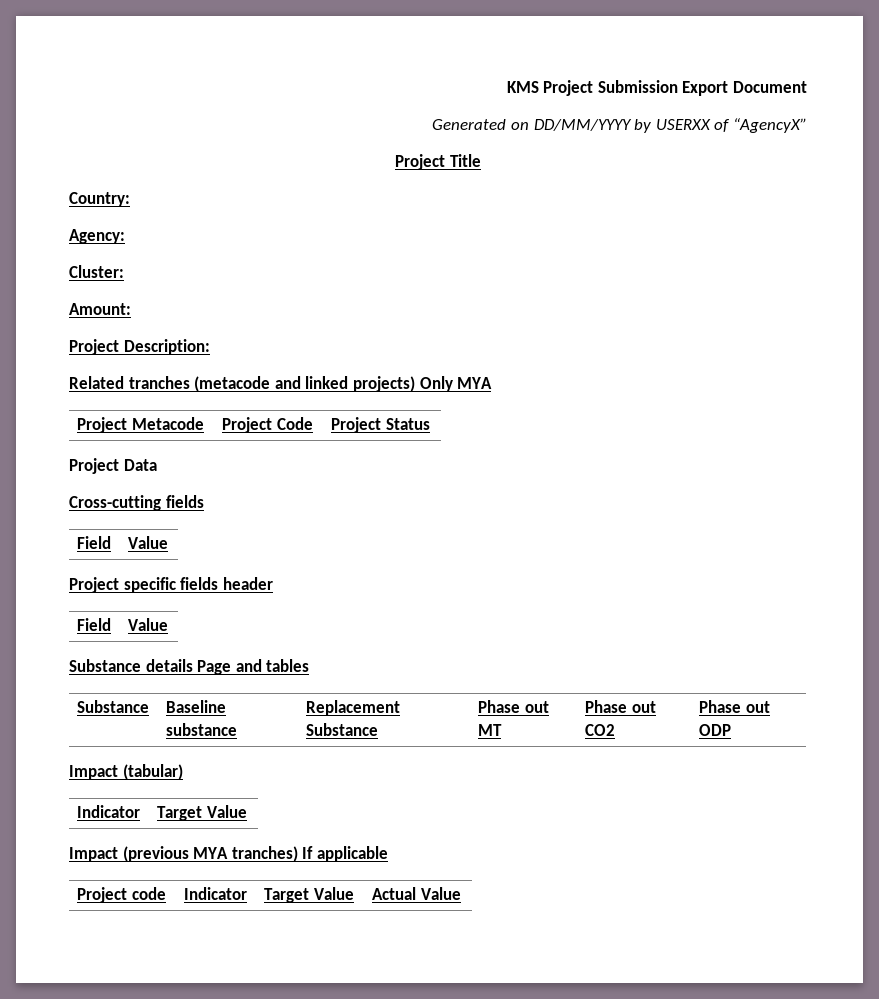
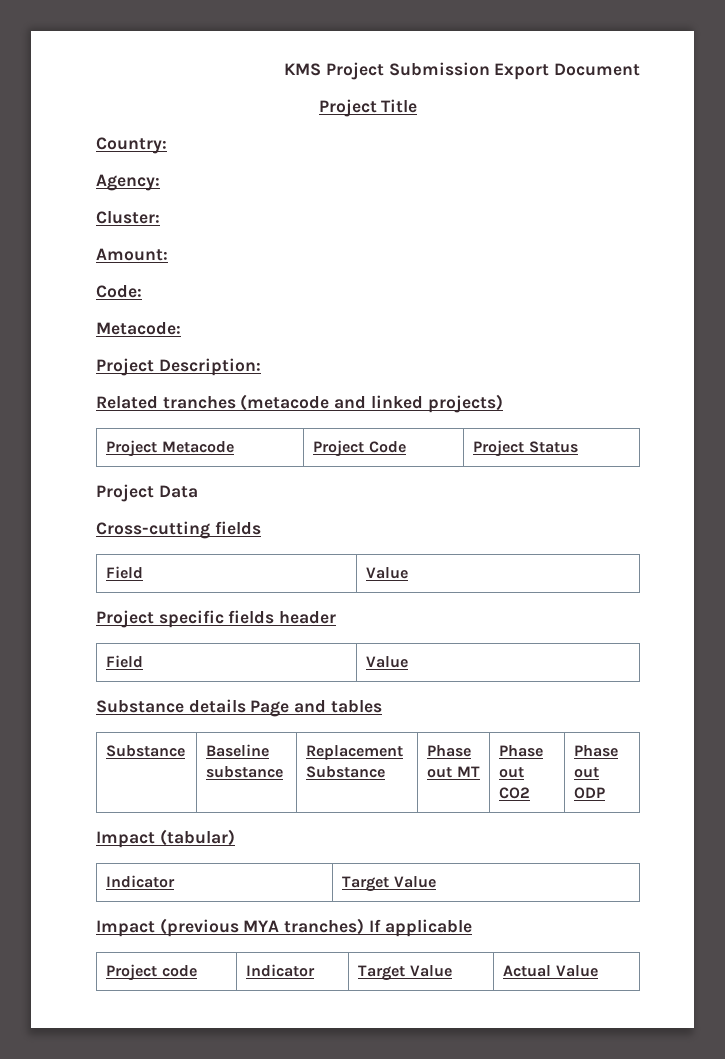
- Generated on DD/MM/YYYY by USERXX of “AgencyX”
+ Code:
+ Metacode:
- Related tranches (metacode and linked projects) Only MYA
+ Related tranches (metacode and linked projects)

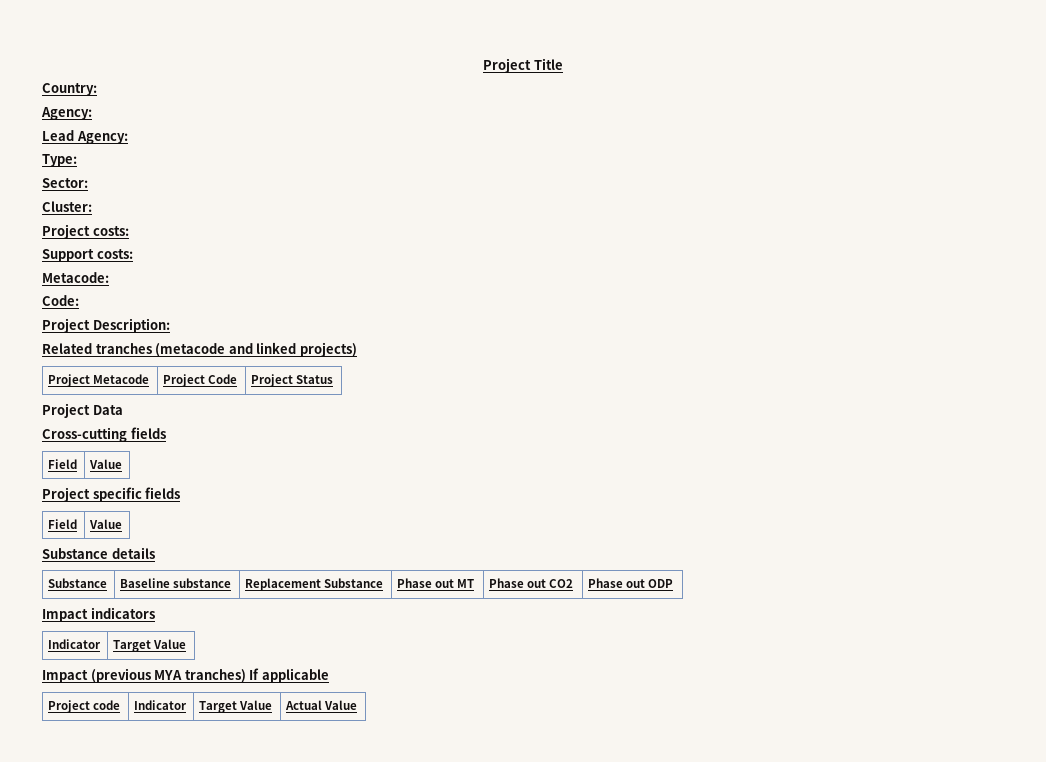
- KMS Project Submission Export Document
+ Lead Agency:
+ Type:
+ Sector:
  Cluster:
- Amount:
+ Project costs:
+ Support costs:
+ Metacode:
- Metacode:
- Project specific fields header
+ Project specific fields
- Substance details Page and tables
+ Substance details
- Impact (tabular)
+ Impact indicators

